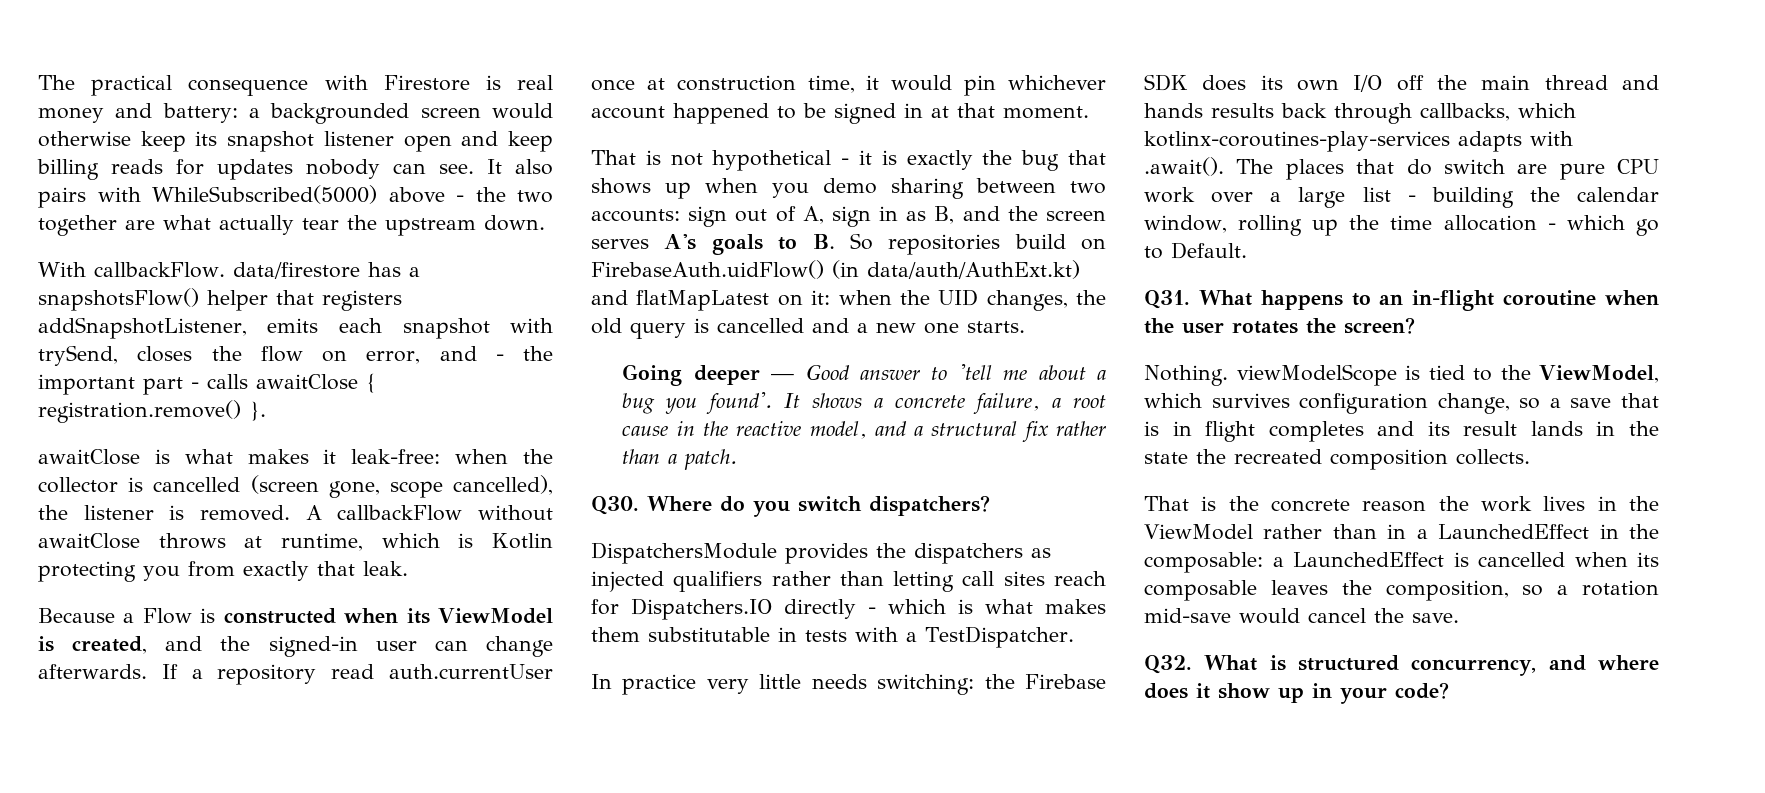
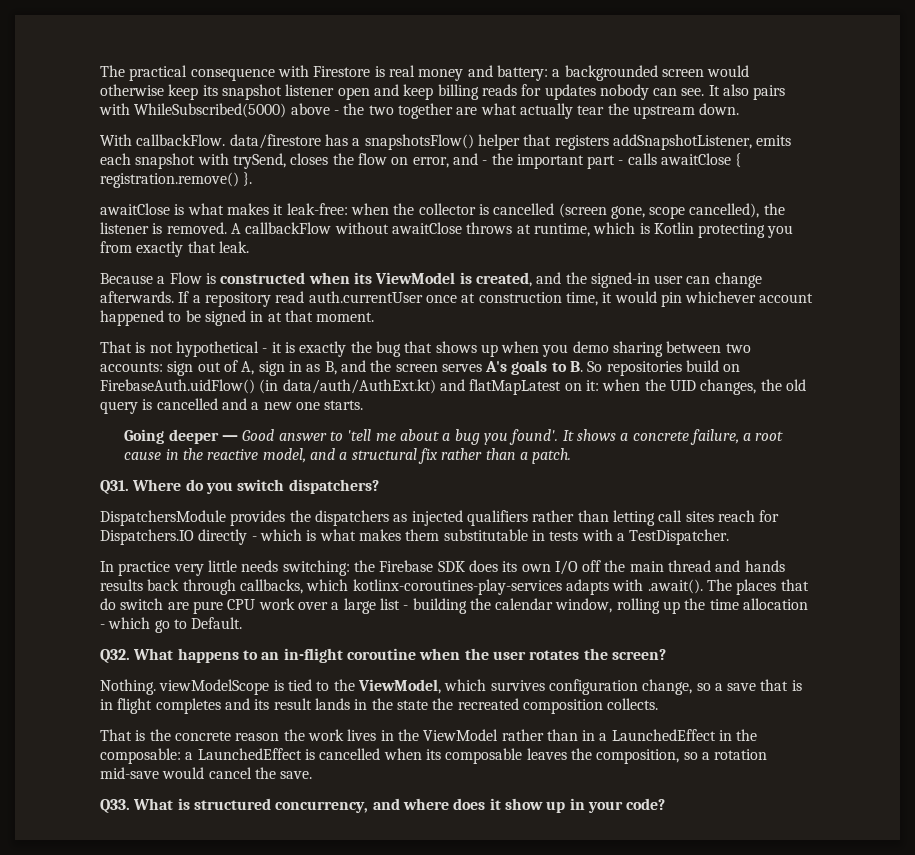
- Q30. Where do you switch dispatchers?
+ Q31. Where do you switch dispatchers?
- Q31. What happens to an in-flight coroutine when the user rotates the screen?
+ Q32. What happens to an in-flight coroutine when the user rotates the screen?
- Q32. What is structured concurrency, and where does it show up in your code?
+ Q33. What is structured concurrency, and where does it show up in your code?

